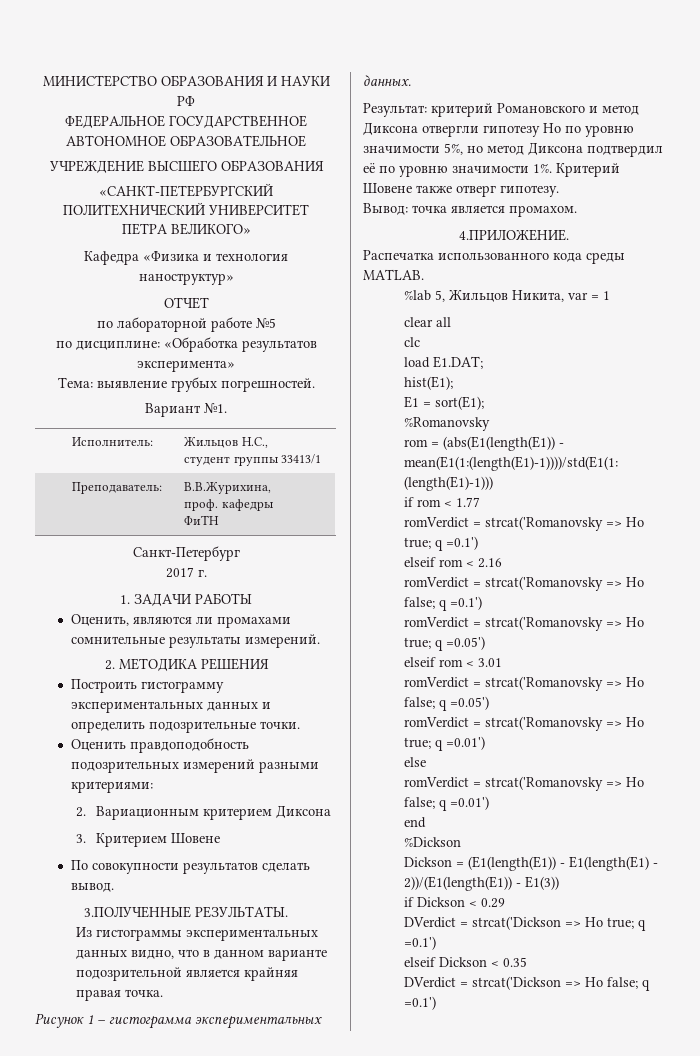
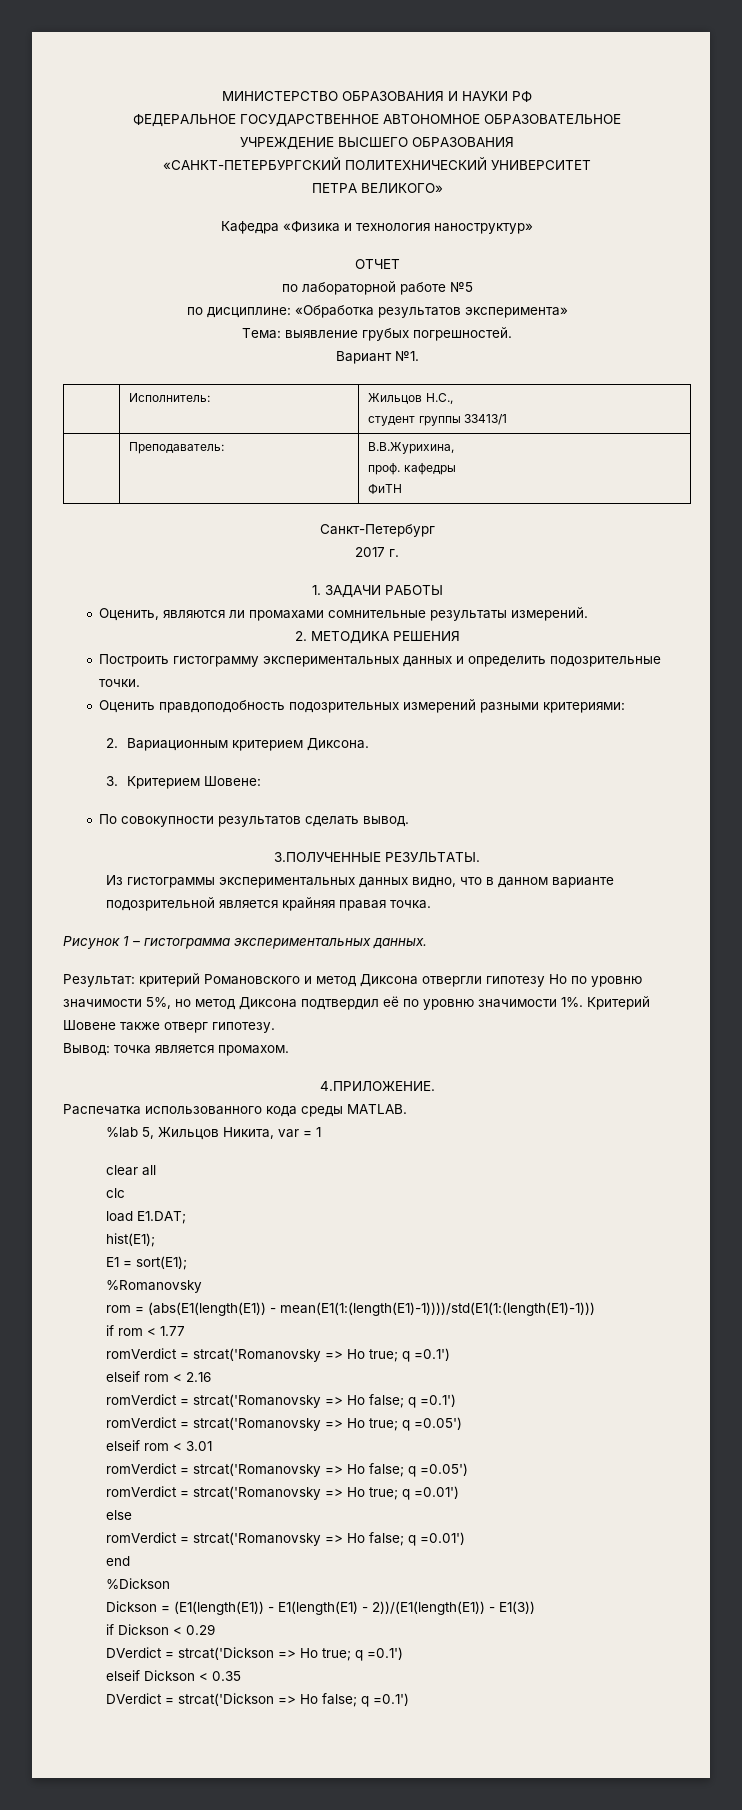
- 2. Вариационным критерием Диксона
+ 2. Вариационным критерием Диксона.
- 3. Критерием Шовене
+ 3. Критерием Шовене:

